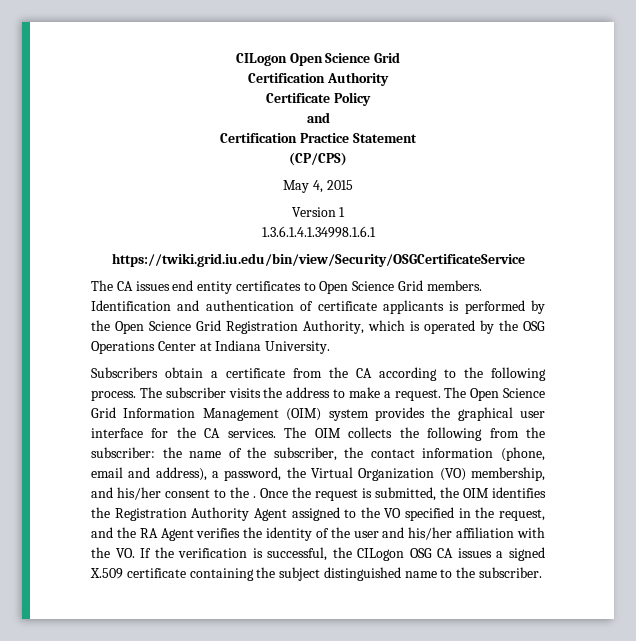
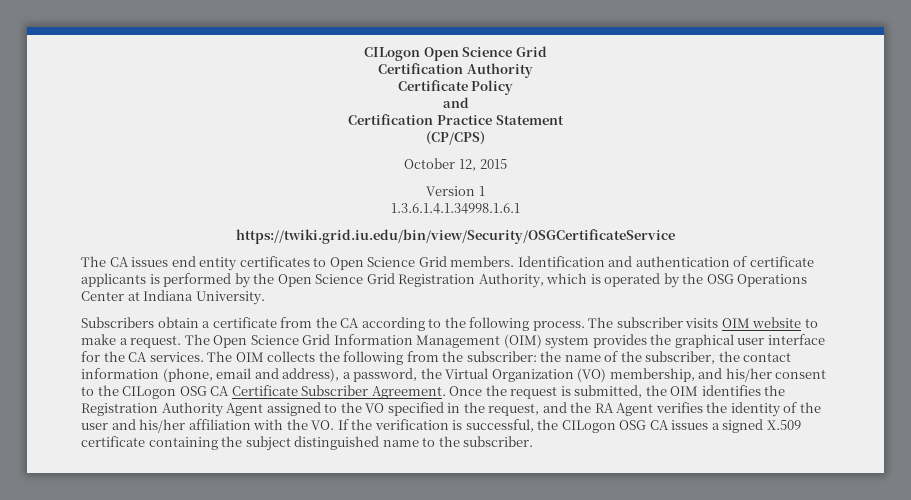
- May 4, 2015
+ October 12, 2015
- The subscriber visits the address to make a request.
+ The subscriber visits OIM website to make a request.
- The OIM collects the following from the subscriber: the name of the subscriber, the contact information (phone, email and address), a password, the Virtual Organization (VO) membership, and his/her consent to the .
+ The OIM collects the following from the subscriber: the name of the subscriber, the contact information (phone, email and address), a password, the Virtual Organization (VO) membership, and his/her consent to the CILogon OSG CA Certificate Subscriber Agreement.

